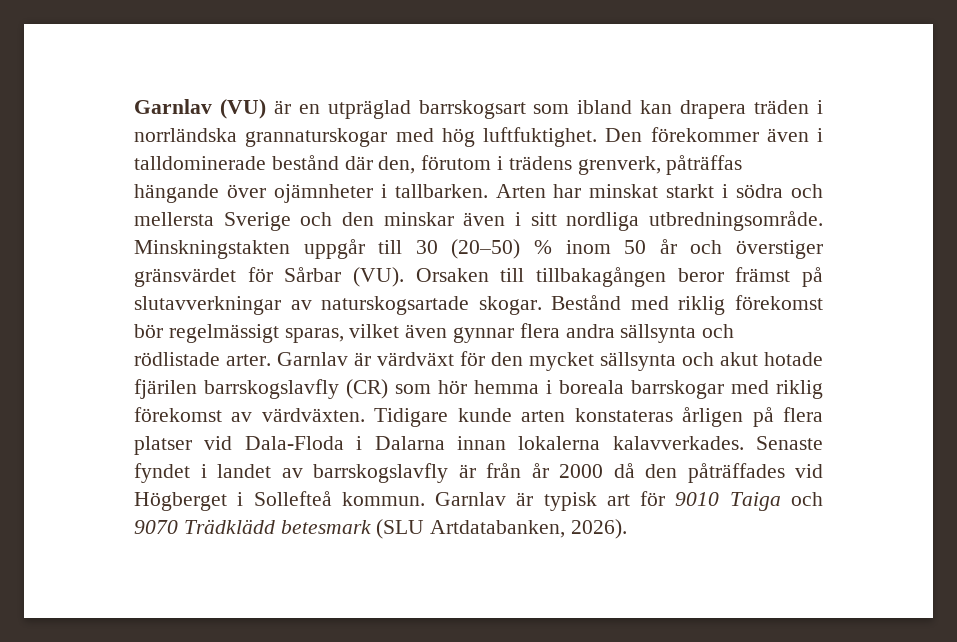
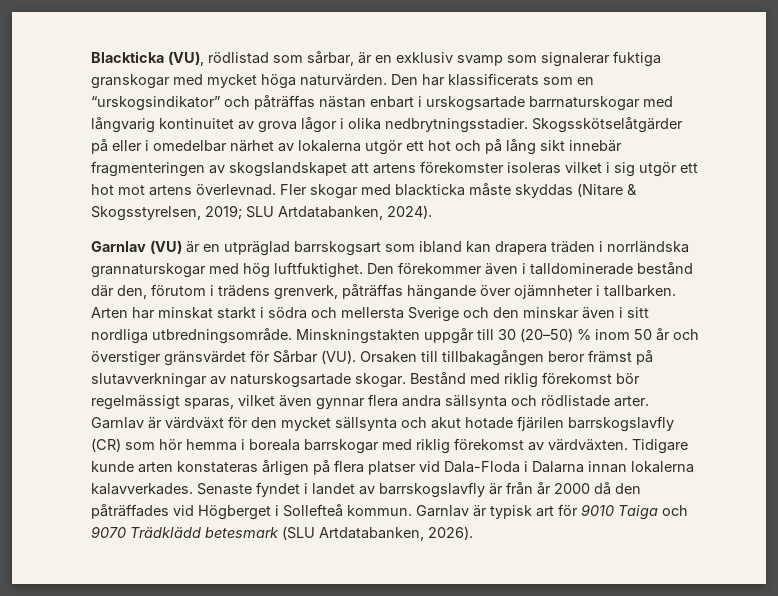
+ Blackticka (VU), rödlistad som sårbar, är en exklusiv svamp som signalerar fuktiga granskogar med mycket höga naturvärden. Den har klassificerats som en “urskogsindikator” och påträffas nästan enbart i urskogsartade barrnaturskogar med långvarig kontinuitet av grova lågor i olika nedbrytningsstadier. Skogsskötselåtgärder på eller i omedelbar närhet av lokalerna utgör ett hot och på lång sikt innebär fragmenteringen av skogslandskapet att artens förekomster isoleras vilket i sig utgör ett hot mot artens överlevnad. Fler skogar med blackticka måste skyddas (Nitare & Skogsstyrelsen, 2019; SLU Artdatabanken, 2024).

